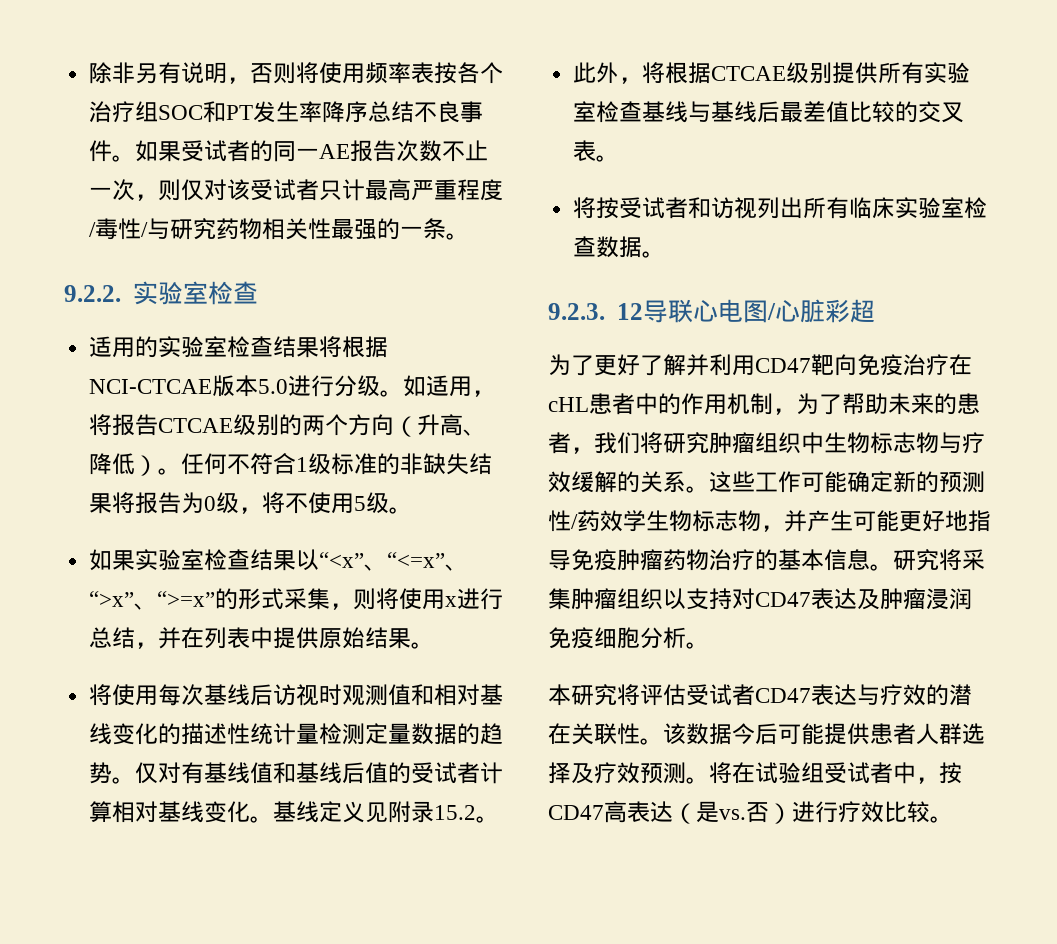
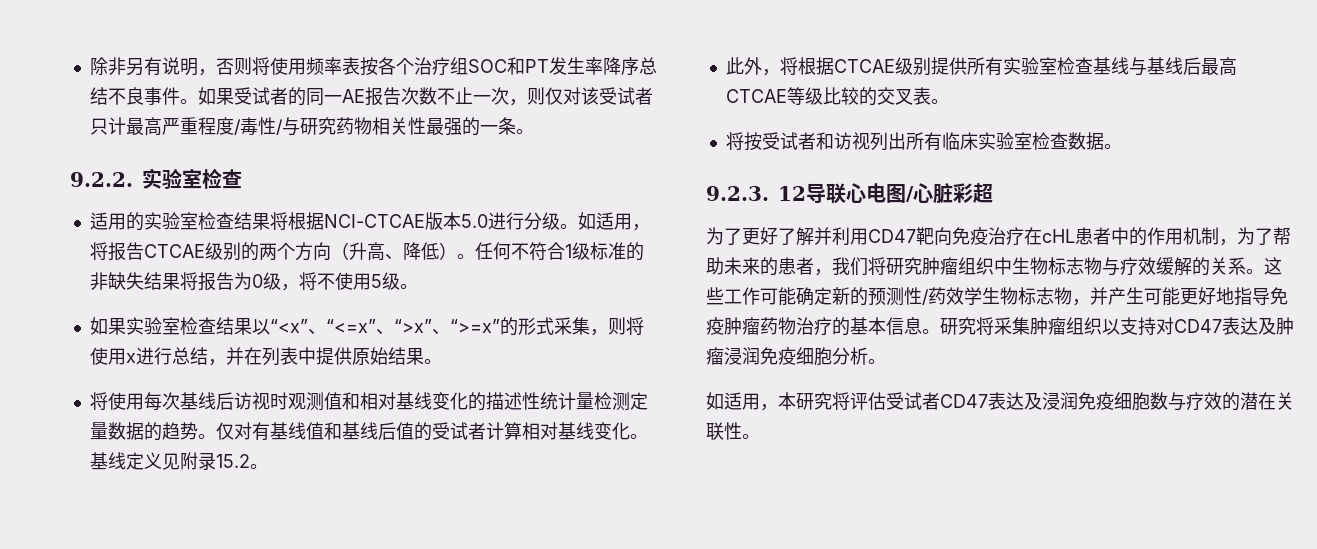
- 此外，将根据CTCAE级别提供所有实验室检查基线与基线后最差值比较的交叉表。
+ 此外，将根据CTCAE级别提供所有实验室检查基线与基线后最高CTCAE等级比较的交叉表。
- 本研究将评估受试者CD47表达与疗效的潜在关联性。该数据今后可能提供患者人群选择及疗效预测。将在试验组受试者中，按CD47高表达（是vs.否）进行疗效比较。
+ 如适用，本研究将评估受试者CD47表达及浸润免疫细胞数与疗效的潜在关联性。

